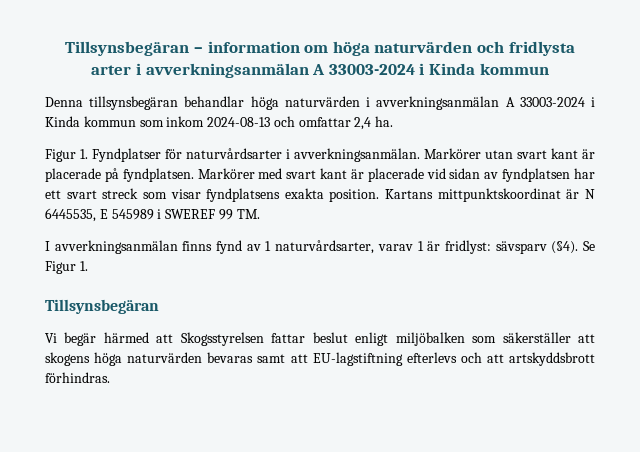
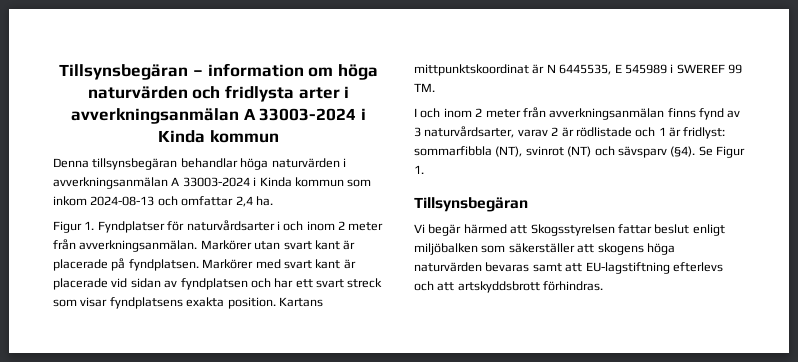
- Figur 1. Fyndplatser för naturvårdsarter i avverkningsanmälan.
+ Figur 1. Fyndplatser för naturvårdsarter i och inom 2 meter från avverkningsanmälan.
- Markörer med svart kant är placerade vid sidan av fyndplatsen har ett svart streck som visar fyndplatsens exakta position.
+ Markörer med svart kant är placerade vid sidan av fyndplatsen och har ett svart streck som visar fyndplatsens exakta position.
- I avverkningsanmälan finns fynd av 1 naturvårdsarter, varav 1 är fridlyst: sävsparv (§4).
+ I och inom 2 meter från avverkningsanmälan finns fynd av 3 naturvårdsarter, varav 2 är rödlistade och 1 är fridlyst: sommarfibbla (NT), svinrot (NT) och sävsparv (§4).

